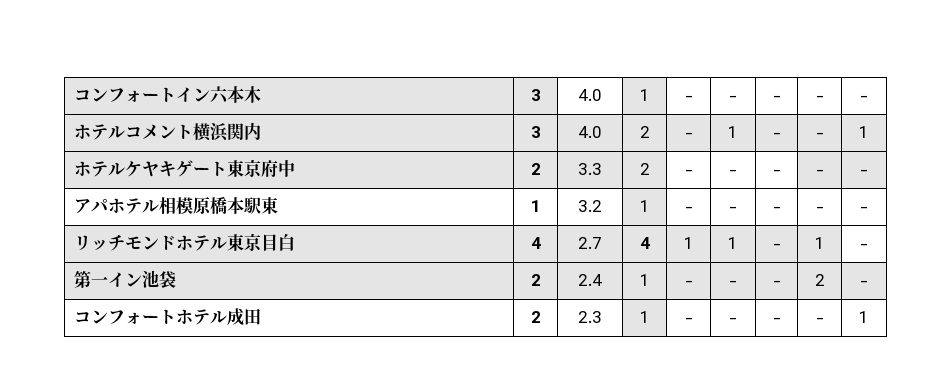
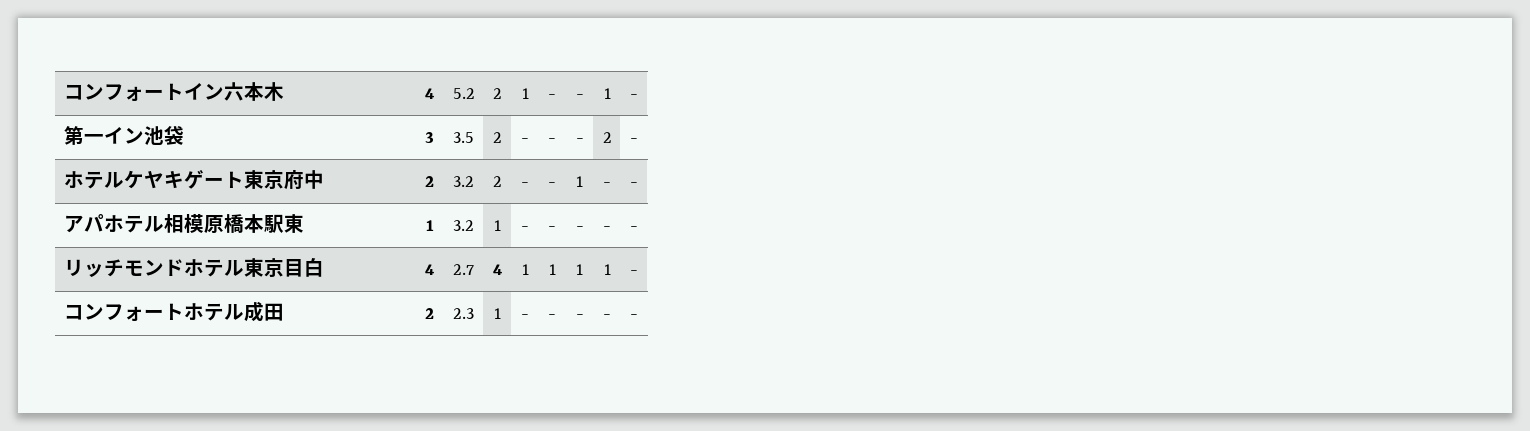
- コンフォートイン六本木 | 3 | 4.0 | 1 | - | - | - | - | -
- ホテルコメント横浜関内 | 3 | 4.0 | 2 | - | 1 | - | - | 1
+ コンフォートイン六本木 | 4 | 5.2 | 2 | 1 | - | - | 1 | -
+ 第一イン池袋 | 3 | 3.5 | 2 | - | - | - | 2 | -
- ホテルケヤキゲート東京府中 | 2 | 3.3 | 2 | - | - | - | - | -
+ ホテルケヤキゲート東京府中 | 2 | 3.2 | 2 | - | - | 1 | - | -
- リッチモンドホテル東京目白 | 4 | 2.7 | 4 | 1 | 1 | - | 1 | -
- 第一イン池袋 | 2 | 2.4 | 1 | - | - | - | 2 | -
+ リッチモンドホテル東京目白 | 4 | 2.7 | 4 | 1 | 1 | 1 | 1 | -
- コンフォートホテル成田 | 2 | 2.3 | 1 | - | - | - | - | 1
+ コンフォートホテル成田 | 2 | 2.3 | 1 | - | - | - | - | -

